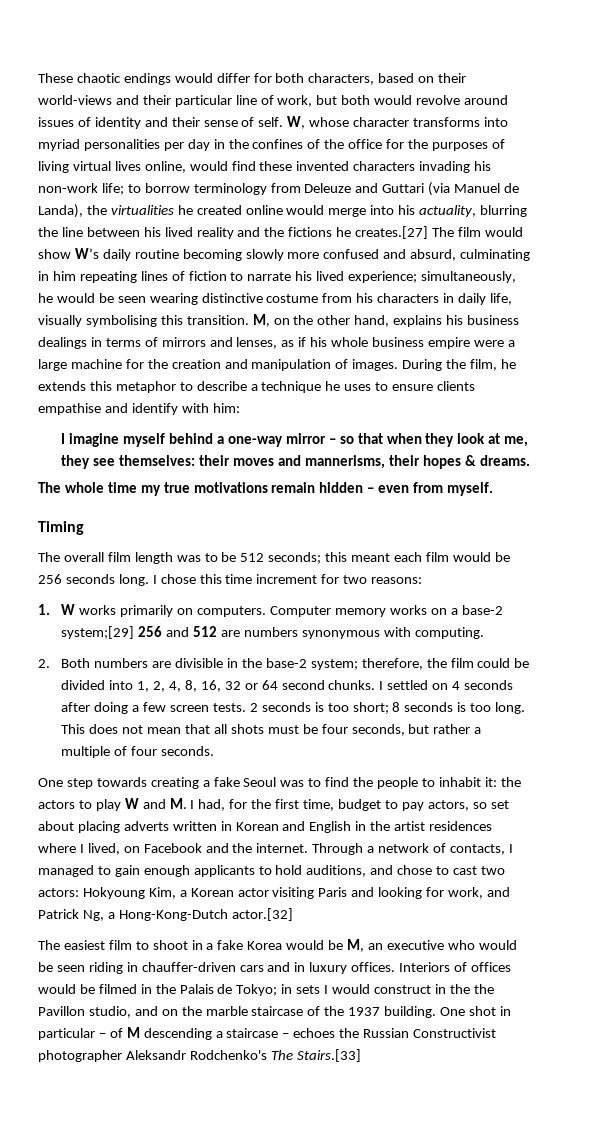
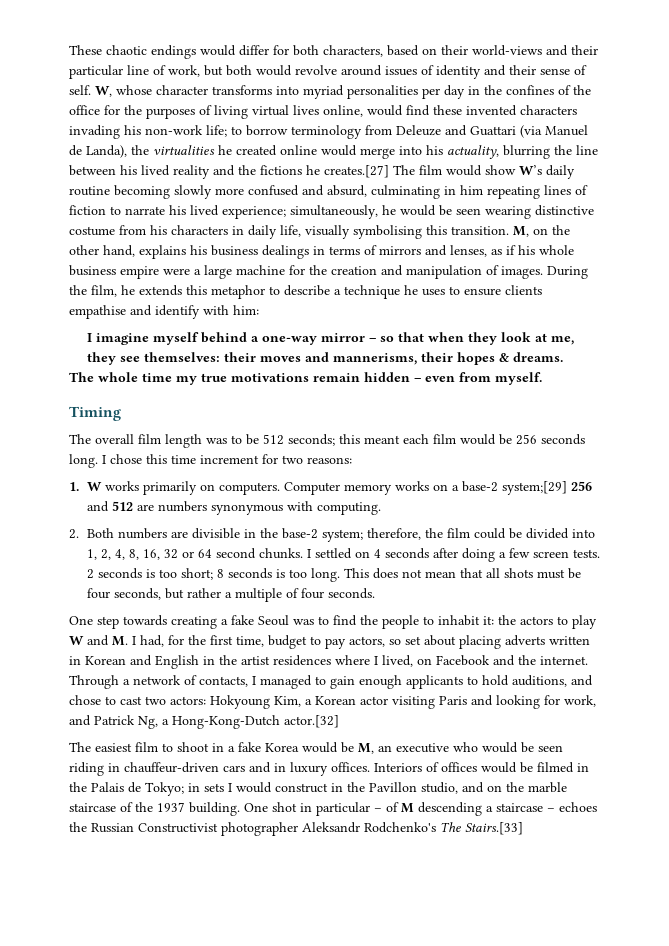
- to borrow terminology from Deleuze and Guttari (via Manuel de Landa), the virtualities he created online would merge into his actuality, blurring the line between his lived reality and the fictions he creates.[27] The film would show W’s daily routine becoming slowly more confused and absurd, culminating in him repeating lines of fiction to narrate his lived experience;
+ to borrow terminology from Deleuze and Guattari (via Manuel de Landa), the virtualities he created online would merge into his actuality, blurring the line between his lived reality and the fictions he creates.[27] The film would show W’s daily routine becoming slowly more confused and absurd, culminating in him repeating lines of fiction to narrate his lived experience;
- The easiest film to shoot in a fake Korea would be M, an executive who would be seen riding in chauffer-driven cars and in luxury offices.
+ The easiest film to shoot in a fake Korea would be M, an executive who would be seen riding in chauffeur-driven cars and in luxury offices.
- Interiors of offices would be filmed in the Palais de Tokyo; in sets I would construct in the the Pavillon studio, and on the marble staircase of the 1937 building.
+ Interiors of offices would be filmed in the Palais de Tokyo; in sets I would construct in the Pavillon studio, and on the marble staircase of the 1937 building.

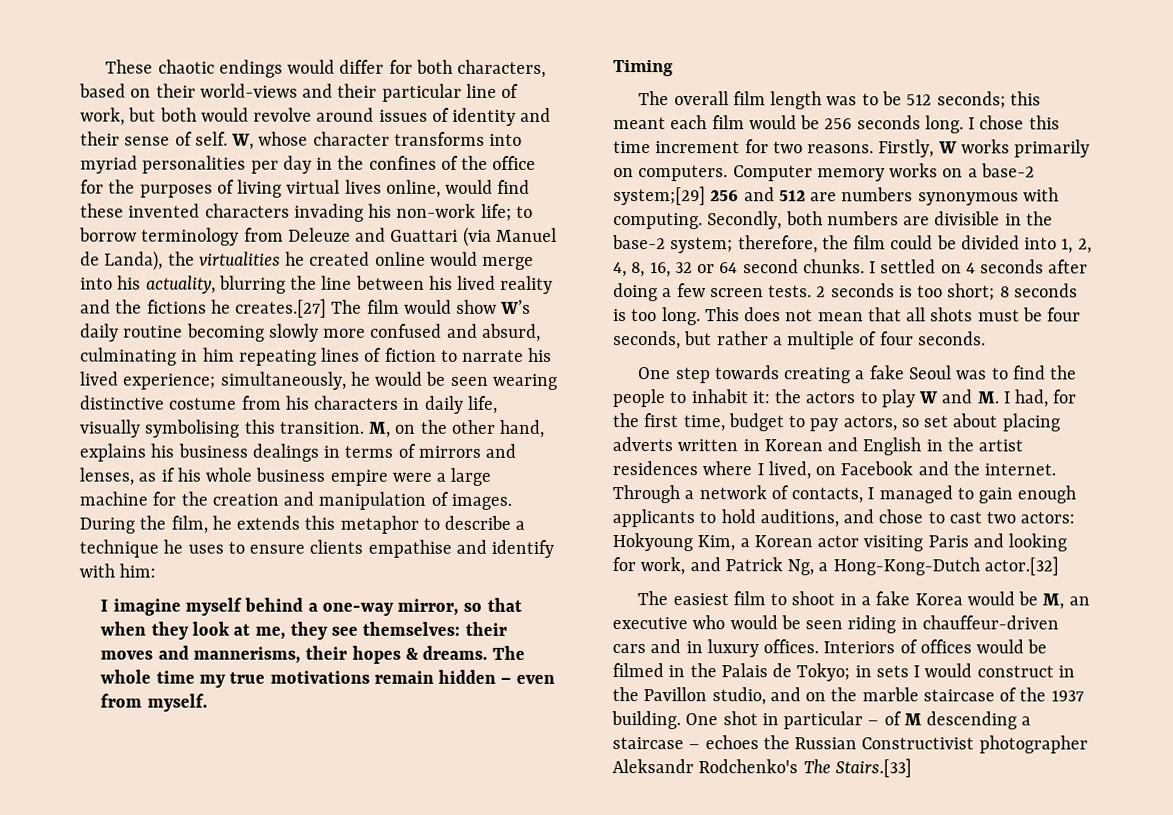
- I imagine myself behind a one-way mirror – so that when they look at me, they see themselves: their moves and mannerisms, their hopes & dreams.
- The whole time my true motivations remain hidden – even from myself.
+ I imagine myself behind a one-way mirror, so that when they look at me, they see themselves: their moves and mannerisms, their hopes & dreams. The whole time my true motivations remain hidden – even from myself.
- I chose this time increment for two reasons:
- 1. W works primarily on computers.
+ I chose this time increment for two reasons. Firstly, W works primarily on computers.
- Computer memory works on a base-2 system;[29] 256 and 512 are numbers synonymous with computing.
- 2. Both numbers are divisible in the base-2 system; therefore, the film could be divided into 1, 2, 4, 8, 16, 32 or 64 second chunks.
+ Computer memory works on a base-2 system;[29] 256 and 512 are numbers synonymous with computing. Secondly, both numbers are divisible in the base-2 system; therefore, the film could be divided into 1, 2, 4, 8, 16, 32 or 64 second chunks.

